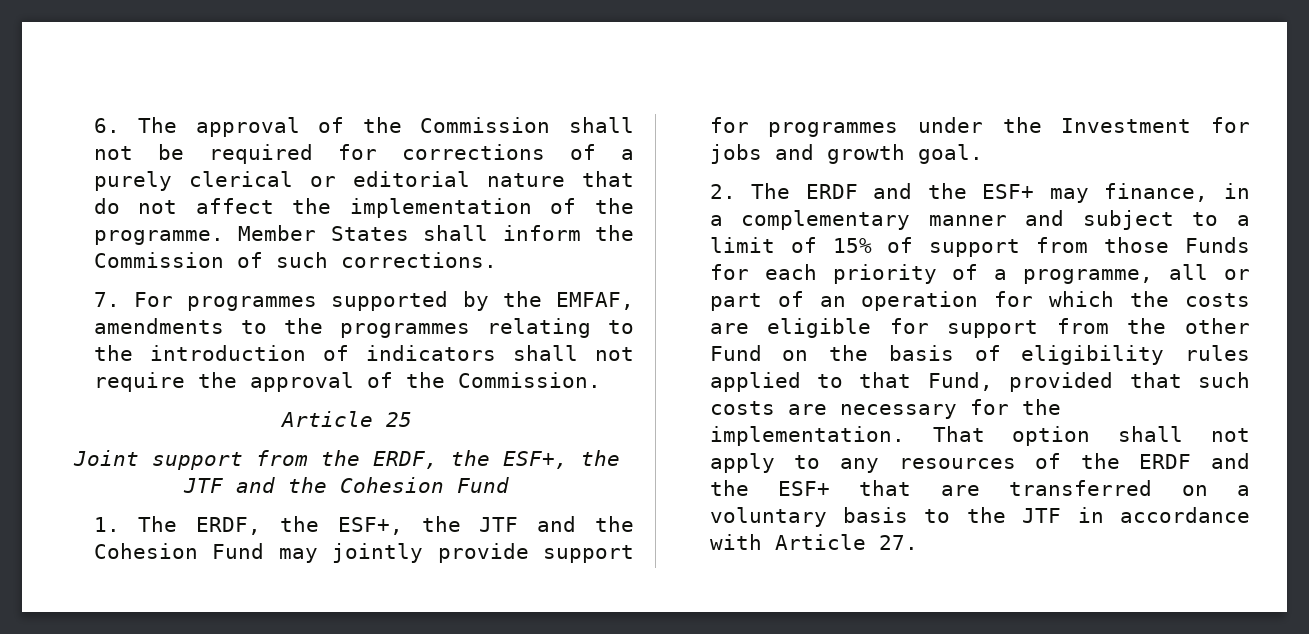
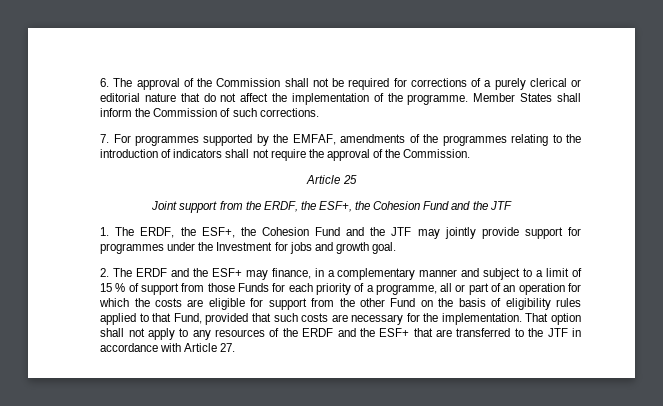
- 7. For programmes supported by the EMFAF, amendments to the programmes relating to the introduction of indicators shall not require the approval of the Commission.
+ 7. For programmes supported by the EMFAF, amendments of the programmes relating to the introduction of indicators shall not require the approval of the Commission.
- Joint support from the ERDF, the ESF+, the JTF and the Cohesion Fund
+ Joint support from the ERDF, the ESF+, the Cohesion Fund and the JTF
- 1. The ERDF, the ESF+, the JTF and the Cohesion Fund may jointly provide support for programmes under the Investment for jobs and growth goal.
+ 1. The ERDF, the ESF+, the Cohesion Fund and the JTF may jointly provide support for programmes under the Investment for jobs and growth goal.
- 2. The ERDF and the ESF+ may finance, in a complementary manner and subject to a limit of 15% of support from those Funds for each priority of a programme, all or part of an operation for which the costs are eligible for support from the other Fund on the basis of eligibility rules applied to that Fund, provided that such costs are necessary for the implementation.
+ 2. The ERDF and the ESF+ may finance, in a complementary manner and subject to a limit of 15 % of support from those Funds for each priority of a programme, all or part of an operation for which the costs are eligible for support from the other Fund on the basis of eligibility rules applied to that Fund, provided that such costs are necessary for the implementation.
- That option shall not apply to any resources of the ERDF and the ESF+ that are transferred on a voluntary basis to the JTF in accordance with Article 27.
+ That option shall not apply to any resources of the ERDF and the ESF+ that are transferred to the JTF in accordance with Article 27.

